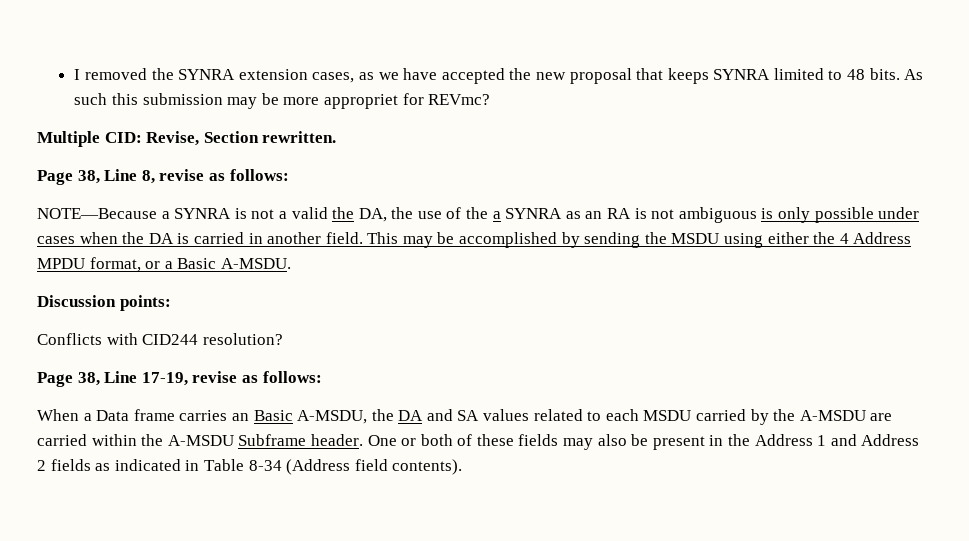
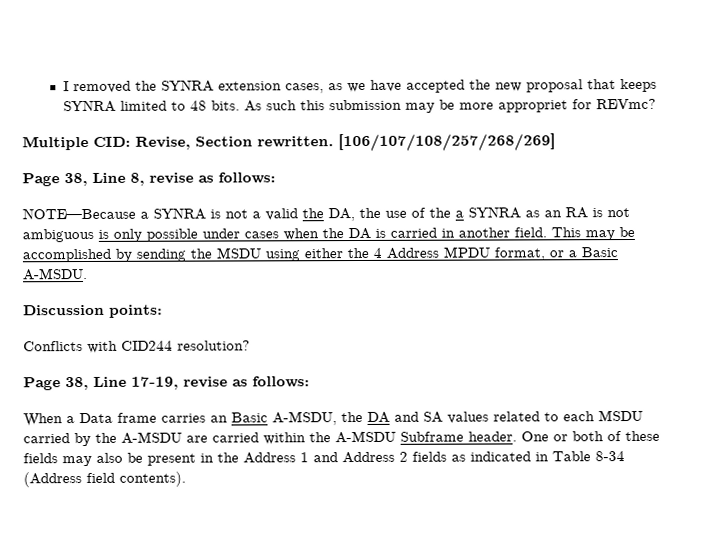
+ [106/107/108/257/268/269]

